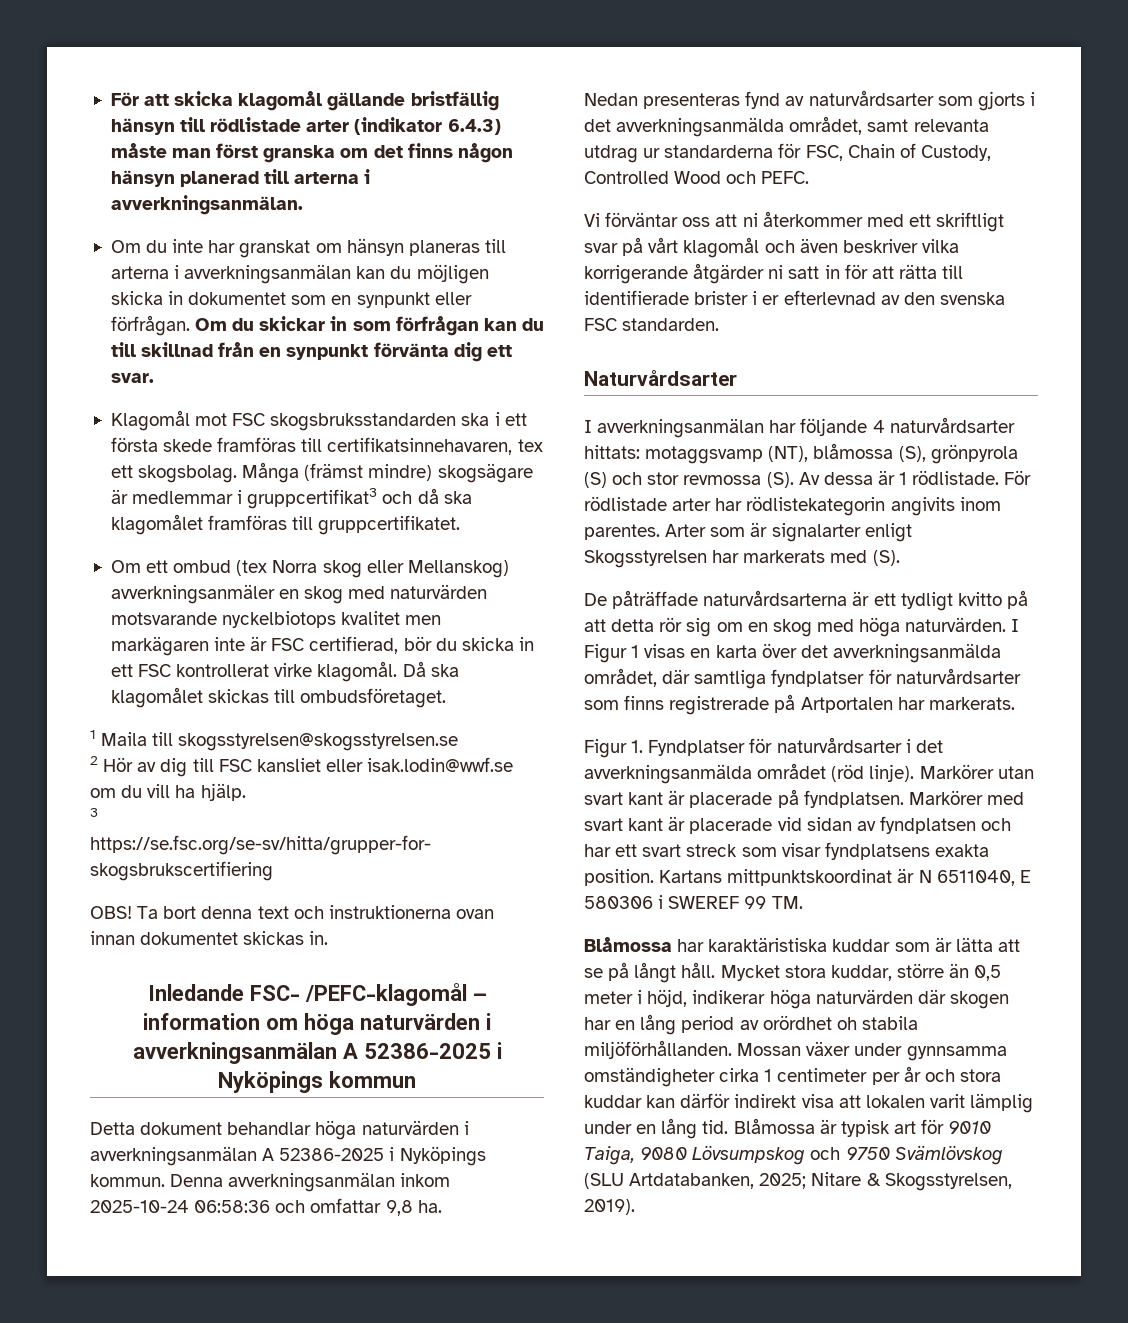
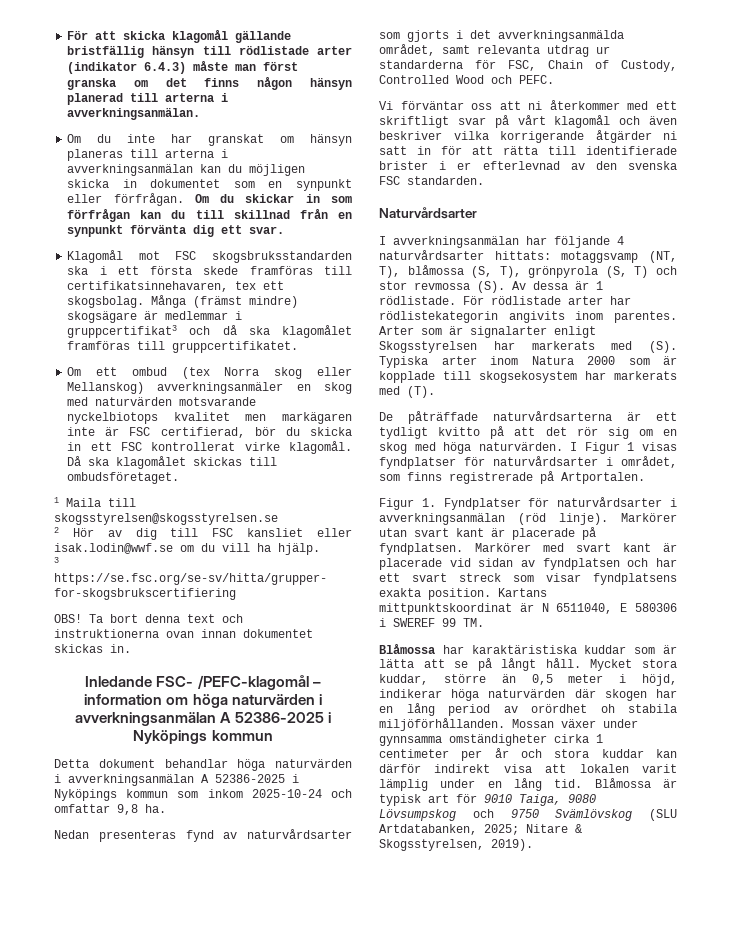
- Detta dokument behandlar höga naturvärden i avverkningsanmälan A 52386-2025 i Nyköpings kommun. Denna avverkningsanmälan inkom 2025-10-24 06:58:36 och omfattar 9,8 ha.
+ Detta dokument behandlar höga naturvärden i avverkningsanmälan A 52386-2025 i Nyköpings kommun som inkom 2025-10-24 och omfattar 9,8 ha.
- I avverkningsanmälan har följande 4 naturvårdsarter hittats: motaggsvamp (NT), blåmossa (S), grönpyrola (S) och stor revmossa (S). Av dessa är 1 rödlistade.
+ I avverkningsanmälan har följande 4 naturvårdsarter hittats: motaggsvamp (NT, T), blåmossa (S, T), grönpyrola (S, T) och stor revmossa (S). Av dessa är 1 rödlistade.
- Arter som är signalarter enligt Skogsstyrelsen har markerats med (S).
+ Arter som är signalarter enligt Skogsstyrelsen har markerats med (S). Typiska arter inom Natura 2000 som är kopplade till skogsekosystem har markerats med (T).
- De påträffade naturvårdsarterna är ett tydligt kvitto på att detta rör sig om en skog med höga naturvärden.
+ De påträffade naturvårdsarterna är ett tydligt kvitto på att det rör sig om en skog med höga naturvärden.
- I Figur 1 visas en karta över det avverkningsanmälda området, där samtliga fyndplatser för naturvårdsarter som finns registrerade på Artportalen har markerats.
+ I Figur 1 visas fyndplatser för naturvårdsarter i området, som finns registrerade på Artportalen.
- Figur 1. Fyndplatser för naturvårdsarter i det avverkningsanmälda området (röd linje).
+ Figur 1. Fyndplatser för naturvårdsarter i avverkningsanmälan (röd linje).

